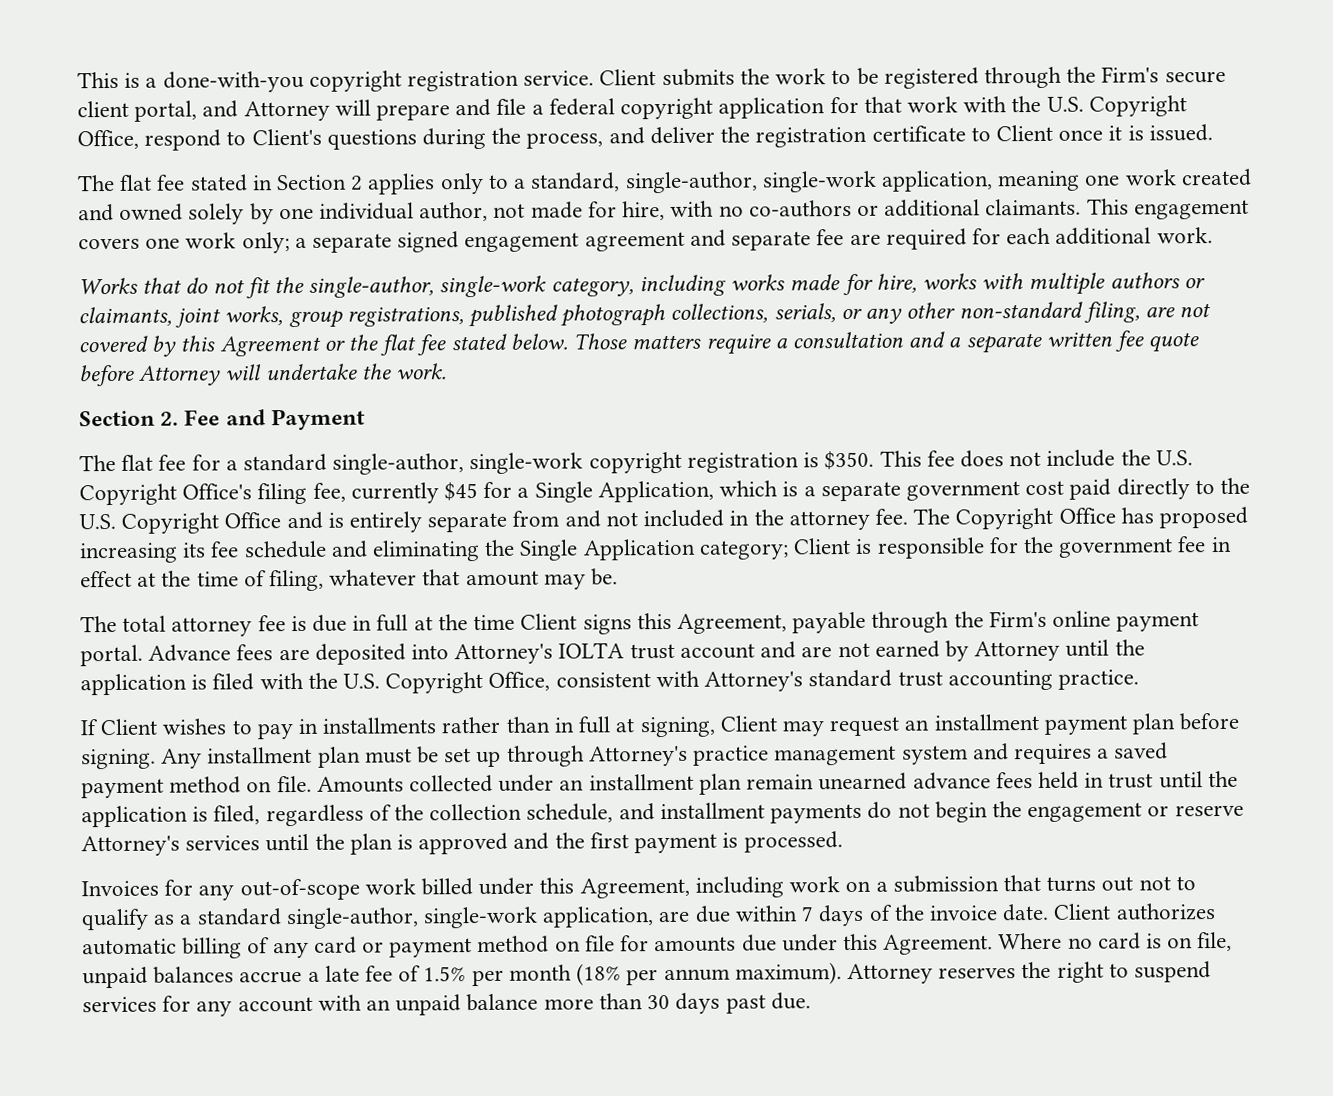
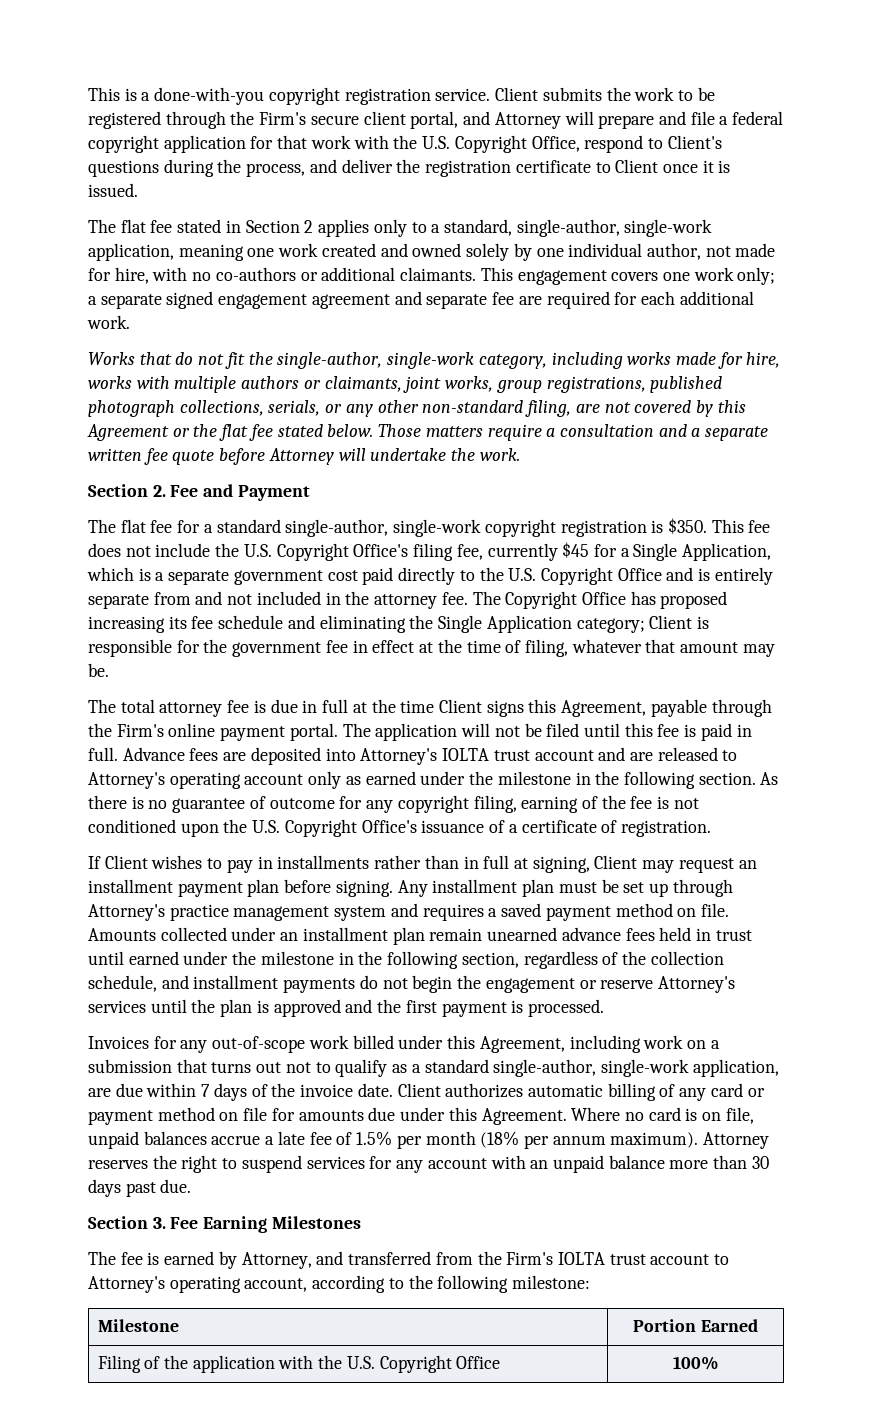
+ The application will not be filed until this fee is paid in full.
- Advance fees are deposited into Attorney's IOLTA trust account and are not earned by Attorney until the application is filed with the U.S. Copyright Office, consistent with Attorney's standard trust accounting practice.
+ Advance fees are deposited into Attorney's IOLTA trust account and are released to Attorney's operating account only as earned under the milestone in the following section. As there is no guarantee of outcome for any copyright filing, earning of the fee is not conditioned upon the U.S. Copyright Office's issuance of a certificate of registration.
- Amounts collected under an installment plan remain unearned advance fees held in trust until the application is filed, regardless of the collection schedule, and installment payments do not begin the engagement or reserve Attorney's services until the plan is approved and the first payment is processed.
+ Amounts collected under an installment plan remain unearned advance fees held in trust until earned under the milestone in the following section, regardless of the collection schedule, and installment payments do not begin the engagement or reserve Attorney's services until the plan is approved and the first payment is processed.
+ Section 3. Fee Earning Milestones
+ The fee is earned by Attorney, and transferred from the Firm's IOLTA trust account to Attorney's operating account, according to the following milestone:
+ Milestone | Portion Earned
+ Filing of the application with the U.S. Copyright Office | 100%

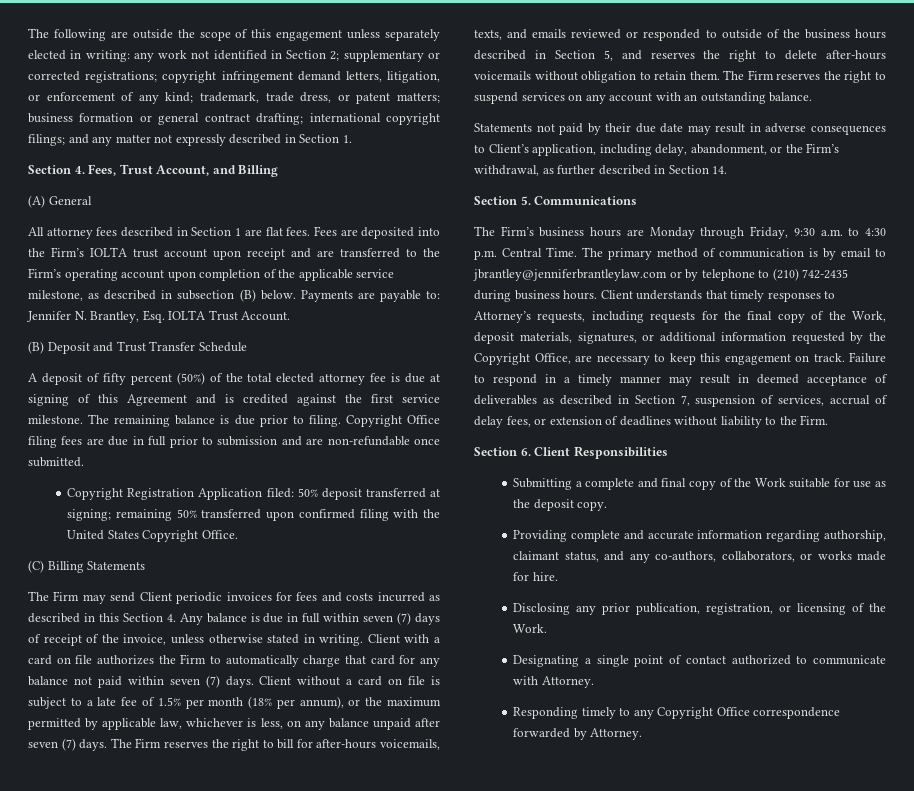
- This is a done-with-you copyright registration service. Client submits the work to be registered through the Firm's secure client portal, and Attorney will prepare and file a federal copyright application for that work with the U.S. Copyright Office, respond to Client's questions during the process, and deliver the registration certificate to Client once it is issued.
- The flat fee stated in Section 2 applies only to a standard, single-author, single-work application, meaning one work created and owned solely by one individual author, not made for hire, with no co-authors or additional claimants. This engagement covers one work only; a separate signed engagement agreement and separate fee are required for each additional work.
- Works that do not fit the single-author, single-work category, including works made for hire, works with multiple authors or claimants, joint works, group registrations, published photograph collections, serials, or any other non-standard filing, are not covered by this Agreement or the flat fee stated below. Those matters require a consultation and a separate written fee quote before Attorney will undertake the work.
- Section 2. Fee and Payment
- The flat fee for a standard single-author, single-work copyright registration is $350. This fee does not include the U.S. Copyright Office's filing fee, currently $45 for a Single Application, which is a separate government cost paid directly to the U.S. Copyright Office and is entirely separate from and not included in the attorney fee. The Copyright Office has proposed increasing its fee schedule and eliminating the Single Application category; Client is responsible for the government fee in effect at the time of filing, whatever that amount may be.
- The total attorney fee is due in full at the time Client signs this Agreement, payable through the Firm's online payment portal. The application will not be filed until this fee is paid in full. Advance fees are deposited into Attorney's IOLTA trust account and are released to Attorney's operating account only as earned under the milestone in the following section. As there is no guarantee of outcome for any copyright filing, earning of the fee is not conditioned upon the U.S. Copyright Office's issuance of a certificate of registration.
- If Client wishes to pay in installments rather than in full at signing, Client may request an installment payment plan before signing. Any installment plan must be set up through Attorney's practice management system and requires a saved payment method on file. Amounts collected under an installment plan remain unearned advance fees held in trust until earned under the milestone in the following section, regardless of the collection schedule, and installment payments do not begin the engagement or reserve Attorney's services until the plan is approved and the first payment is processed.
- Invoices for any out-of-scope work billed under this Agreement, including work on a submission that turns out not to qualify as a standard single-author, single-work application, are due within 7 days of the invoice date. Client authorizes automatic billing of any card or payment method on file for amounts due under this Agreement. Where no card is on file, unpaid balances accrue a late fee of 1.5% per month (18% per annum maximum). Attorney reserves the right to suspend services for any account with an unpaid balance more than 30 days past due.
- Section 3. Fee Earning Milestones
- The fee is earned by Attorney, and transferred from the Firm's IOLTA trust account to Attorney's operating account, according to the following milestone:
- Milestone | Portion Earned
- Filing of the application with the U.S. Copyright Office | 100%
+ The following are outside the scope of this engagement unless separately elected in writing: any work not identified in Section 2; supplementary or corrected registrations; copyright infringement demand letters, litigation, or enforcement of any kind; trademark, trade dress, or patent matters; business formation or general contract drafting; international copyright filings; and any matter not expressly described in Section 1.
+ Section 4. Fees, Trust Account, and Billing
+ (A) General
+ All attorney fees described in Section 1 are flat fees. Fees are deposited into the Firm’s IOLTA trust account upon receipt and are transferred to the Firm’s operating account upon completion of the applicable service milestone, as described in subsection (B) below. Payments are payable to: Jennifer N. Brantley, Esq. IOLTA Trust Account.
+ (B) Deposit and Trust Transfer Schedule
+ A deposit of fifty percent (50%) of the total elected attorney fee is due at signing of this Agreement and is credited against the first service milestone. The remaining balance is due prior to filing. Copyright Office filing fees are due in full prior to submission and are non-refundable once submitted.
+ Copyright Registration Application filed: 50% deposit transferred at signing; remaining 50% transferred upon confirmed filing with the United States Copyright Office.
+ (C) Billing Statements
+ The Firm may send Client periodic invoices for fees and costs incurred as described in this Section 4. Any balance is due in full within seven (7) days of receipt of the invoice, unless otherwise stated in writing. Client with a card on file authorizes the Firm to automatically charge that card for any balance not paid within seven (7) days. Client without a card on file is subject to a late fee of 1.5% per month (18% per annum), or the maximum permitted by applicable law, whichever is less, on any balance unpaid after seven (7) days. The Firm reserves the right to bill for after-hours voicemails, texts, and emails reviewed or responded to outside of the business hours described in Section 5, and reserves the right to delete after-hours voicemails without obligation to retain them. The Firm reserves the right to suspend services on any account with an outstanding balance.
+ Statements not paid by their due date may result in adverse consequences to Client’s application, including delay, abandonment, or the Firm’s withdrawal, as further described in Section 14.
+ Section 5. Communications
+ The Firm’s business hours are Monday through Friday, 9:30 a.m. to 4:30 p.m. Central Time. The primary method of communication is by email to jbrantley@jenniferbrantleylaw.com or by telephone to (210) 742-2435 during business hours. Client understands that timely responses to Attorney’s requests, including requests for the final copy of the Work, deposit materials, signatures, or additional information requested by the Copyright Office, are necessary to keep this engagement on track. Failure to respond in a timely manner may result in deemed acceptance of deliverables as described in Section 7, suspension of services, accrual of delay fees, or extension of deadlines without liability to the Firm.
+ Section 6. Client Responsibilities
+ Submitting a complete and final copy of the Work suitable for use as the deposit copy.
+ Providing complete and accurate information regarding authorship, claimant status, and any co-authors, collaborators, or works made for hire.
+ Disclosing any prior publication, registration, or licensing of the Work.
+ Designating a single point of contact authorized to communicate with Attorney.
+ Responding timely to any Copyright Office correspondence forwarded by Attorney.

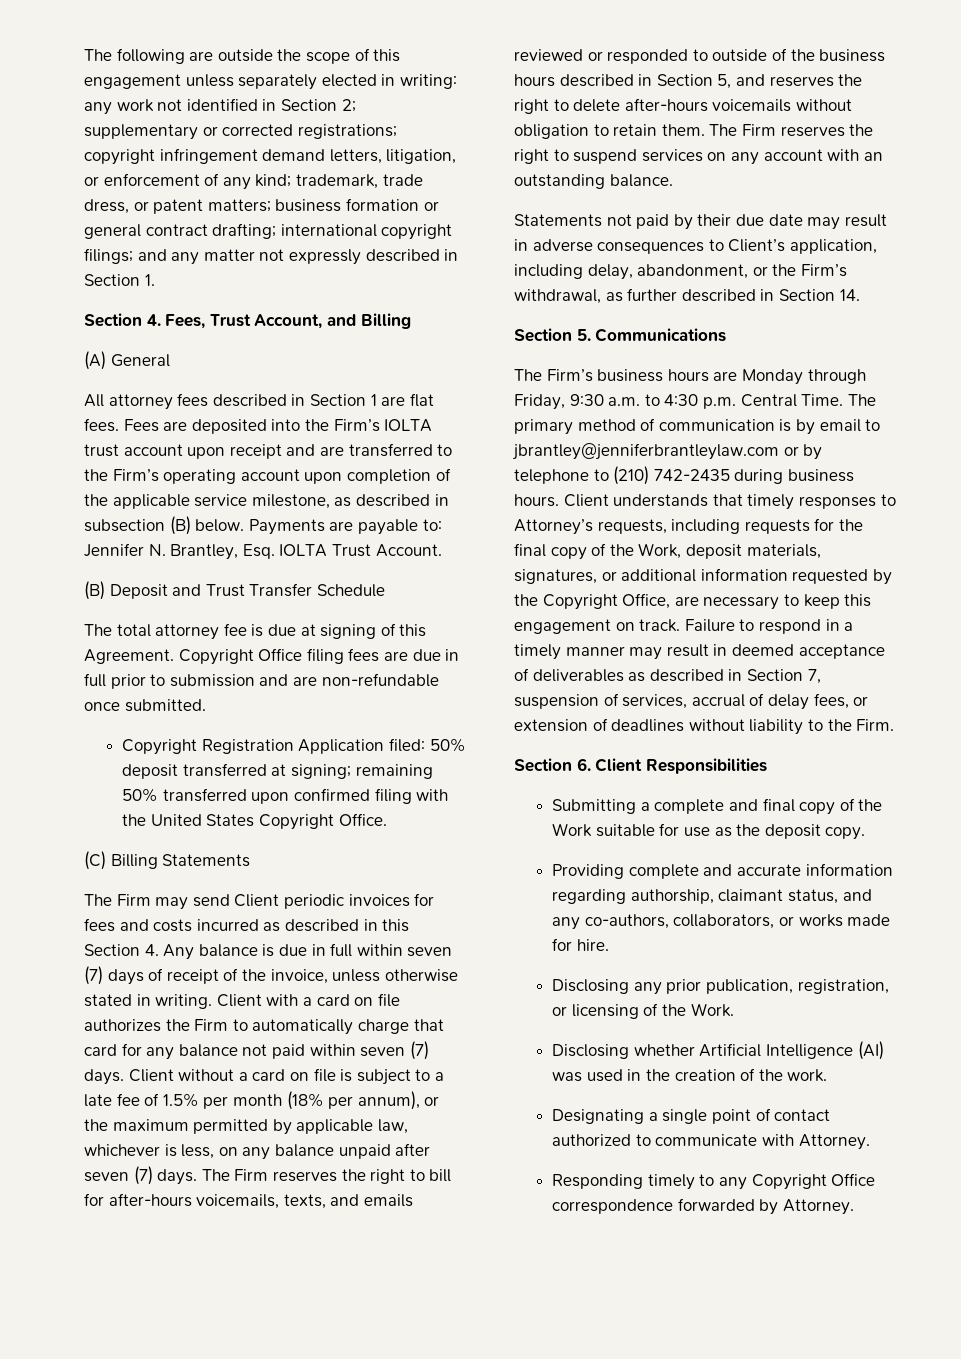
- A deposit of fifty percent (50%) of the total elected attorney fee is due at signing of this Agreement and is credited against the first service milestone. The remaining balance is due prior to filing.
+ The total attorney fee is due at signing of this Agreement.
+ Disclosing whether Artificial Intelligence (AI) was used in the creation of the work.

